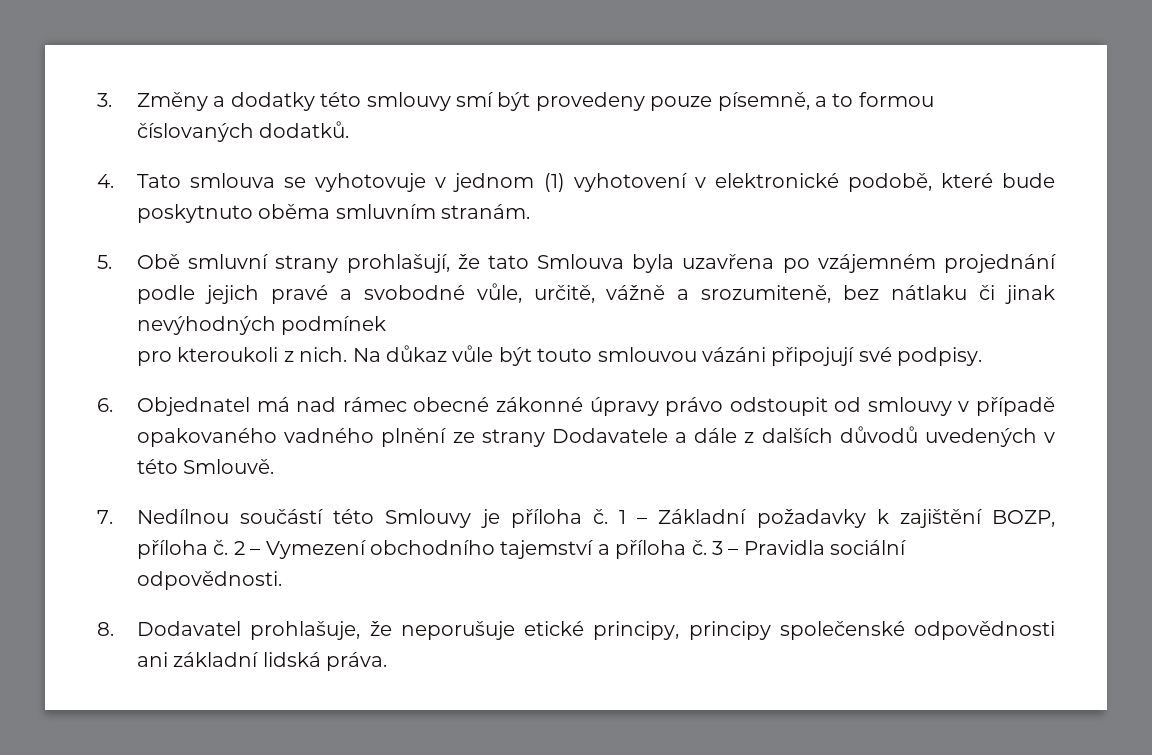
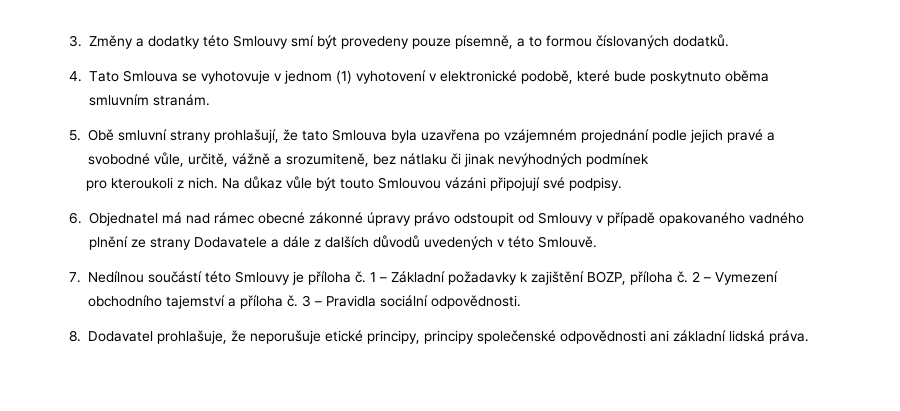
- 3. Změny a dodatky této smlouvy smí být provedeny pouze písemně, a to formou číslovaných dodatků.
+ 3. Změny a dodatky této Smlouvy smí být provedeny pouze písemně, a to formou číslovaných dodatků.
- 4. Tato smlouva se vyhotovuje v jednom (1) vyhotovení v elektronické podobě, které bude poskytnuto oběma smluvním stranám.
+ 4. Tato Smlouva se vyhotovuje v jednom (1) vyhotovení v elektronické podobě, které bude poskytnuto oběma smluvním stranám.
- Na důkaz vůle být touto smlouvou vázáni připojují své podpisy.
+ Na důkaz vůle být touto Smlouvou vázáni připojují své podpisy.
- 6. Objednatel má nad rámec obecné zákonné úpravy právo odstoupit od smlouvy v případě opakovaného vadného plnění ze strany Dodavatele a dále z dalších důvodů uvedených v této Smlouvě.
+ 6. Objednatel má nad rámec obecné zákonné úpravy právo odstoupit od Smlouvy v případě opakovaného vadného plnění ze strany Dodavatele a dále z dalších důvodů uvedených v této Smlouvě.

